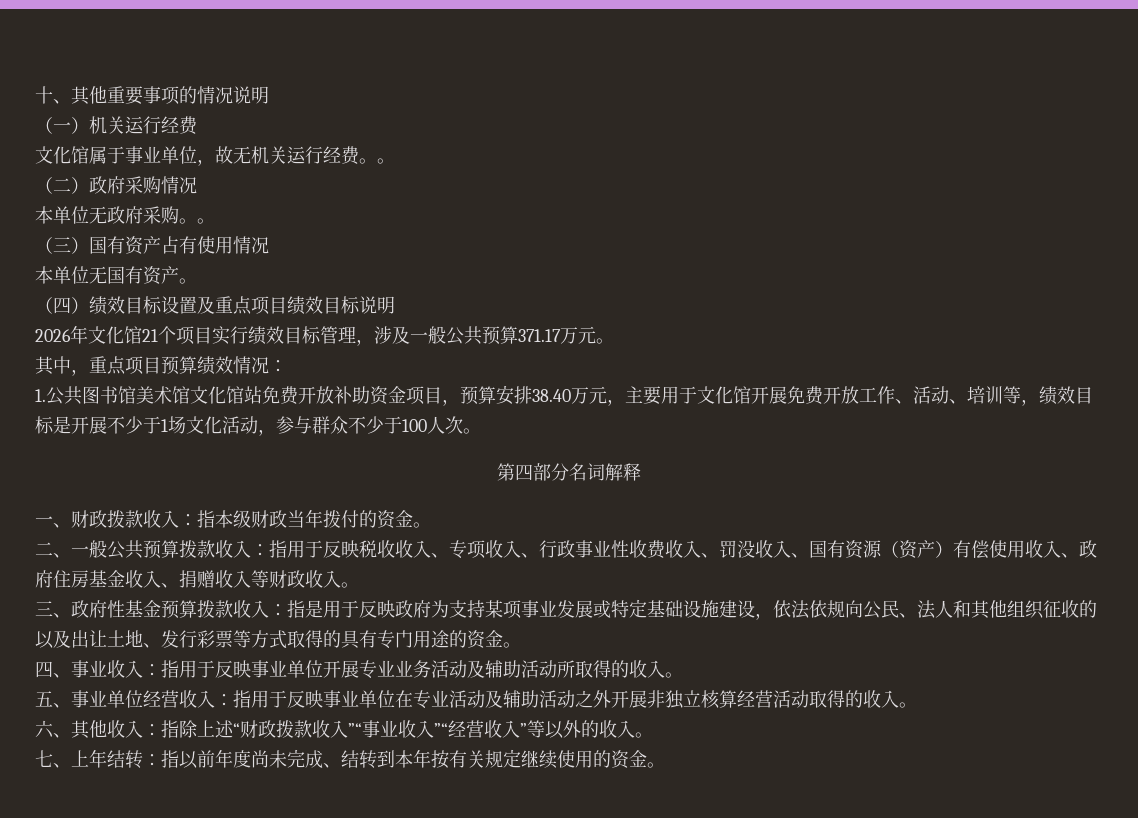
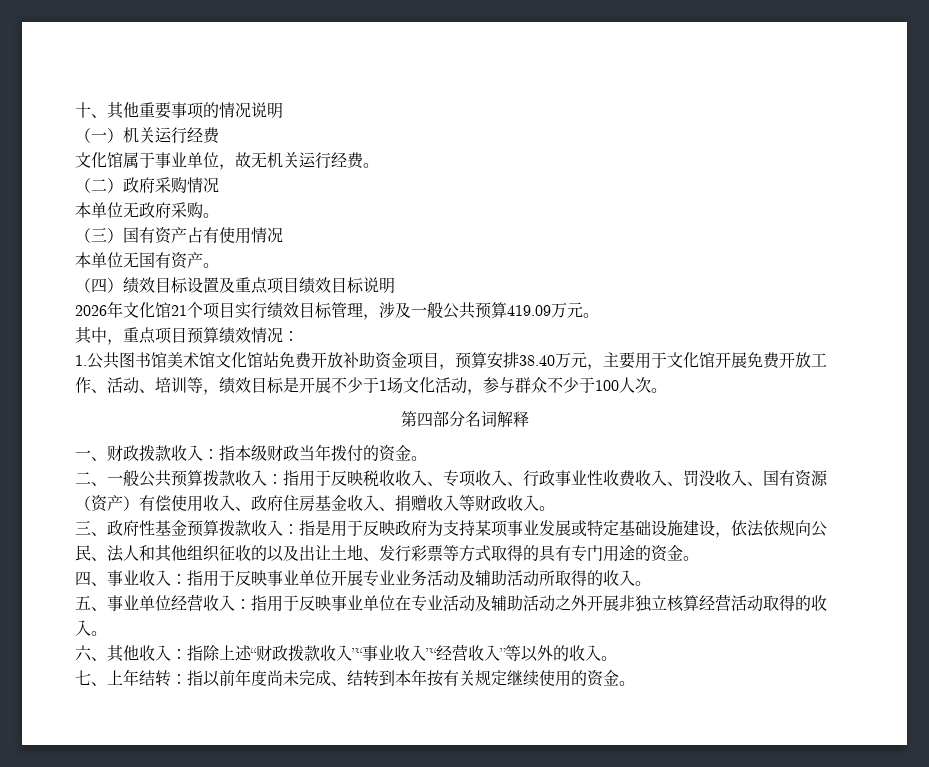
- 文化馆属于事业单位，故无机关运行经费。。
+ 文化馆属于事业单位，故无机关运行经费。
- 本单位无政府采购。。
+ 本单位无政府采购。
- 2026年文化馆21个项目实行绩效目标管理，涉及一般公共预算371.17万元。
+ 2026年文化馆21个项目实行绩效目标管理，涉及一般公共预算419.09万元。

